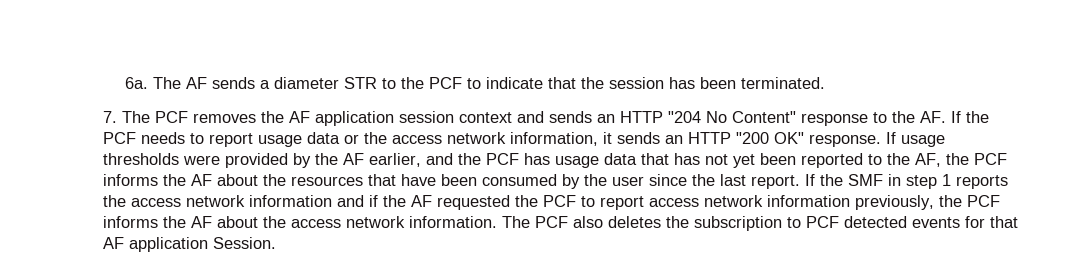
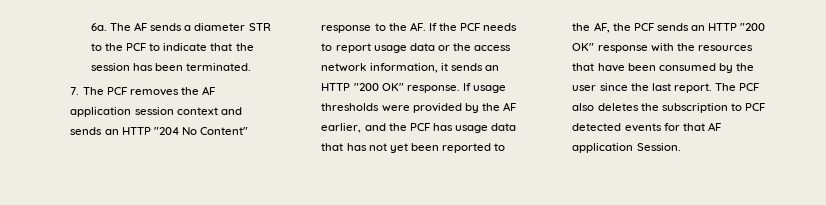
- If usage thresholds were provided by the AF earlier, and the PCF has usage data that has not yet been reported to the AF, the PCF informs the AF about the resources that have been consumed by the user since the last report.
+ If usage thresholds were provided by the AF earlier, and the PCF has usage data that has not yet been reported to the AF, the PCF sends an HTTP "200 OK" response with the resources that have been consumed by the user since the last report.
- If the SMF in step 1 reports the access network information and if the AF requested the PCF to report access network information previously, the PCF informs the AF about the access network information.

